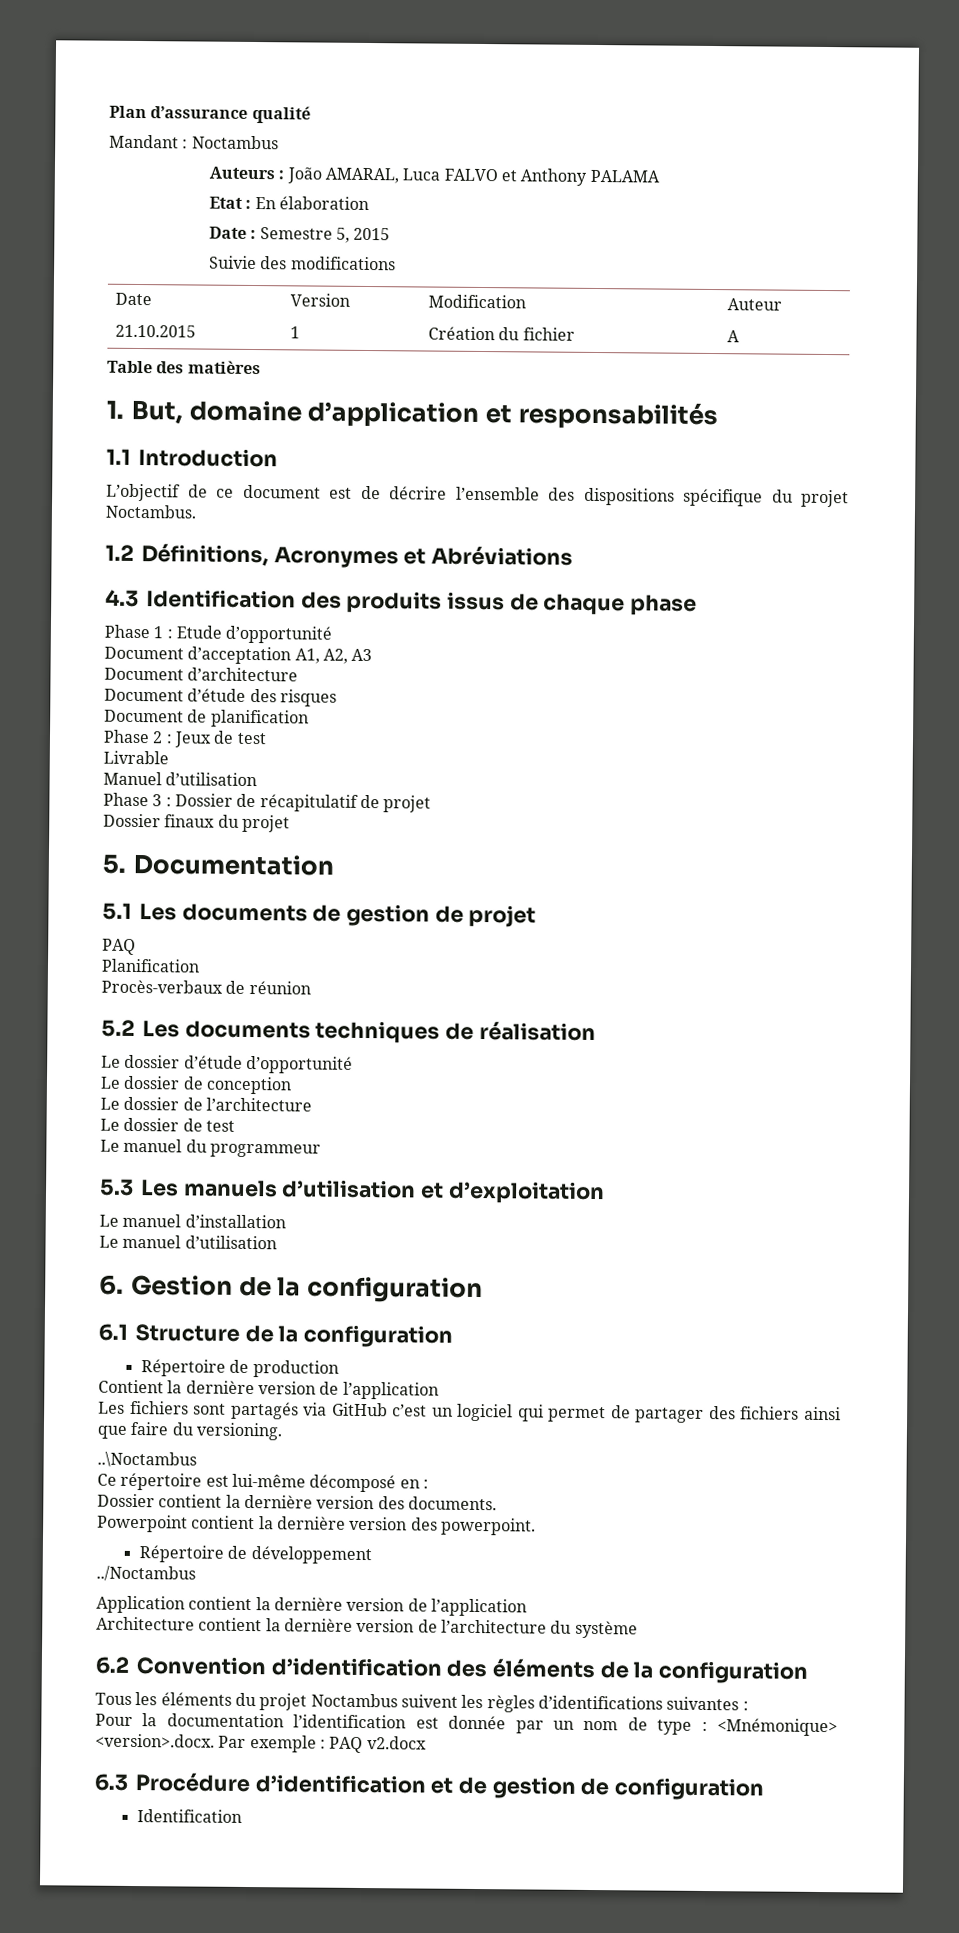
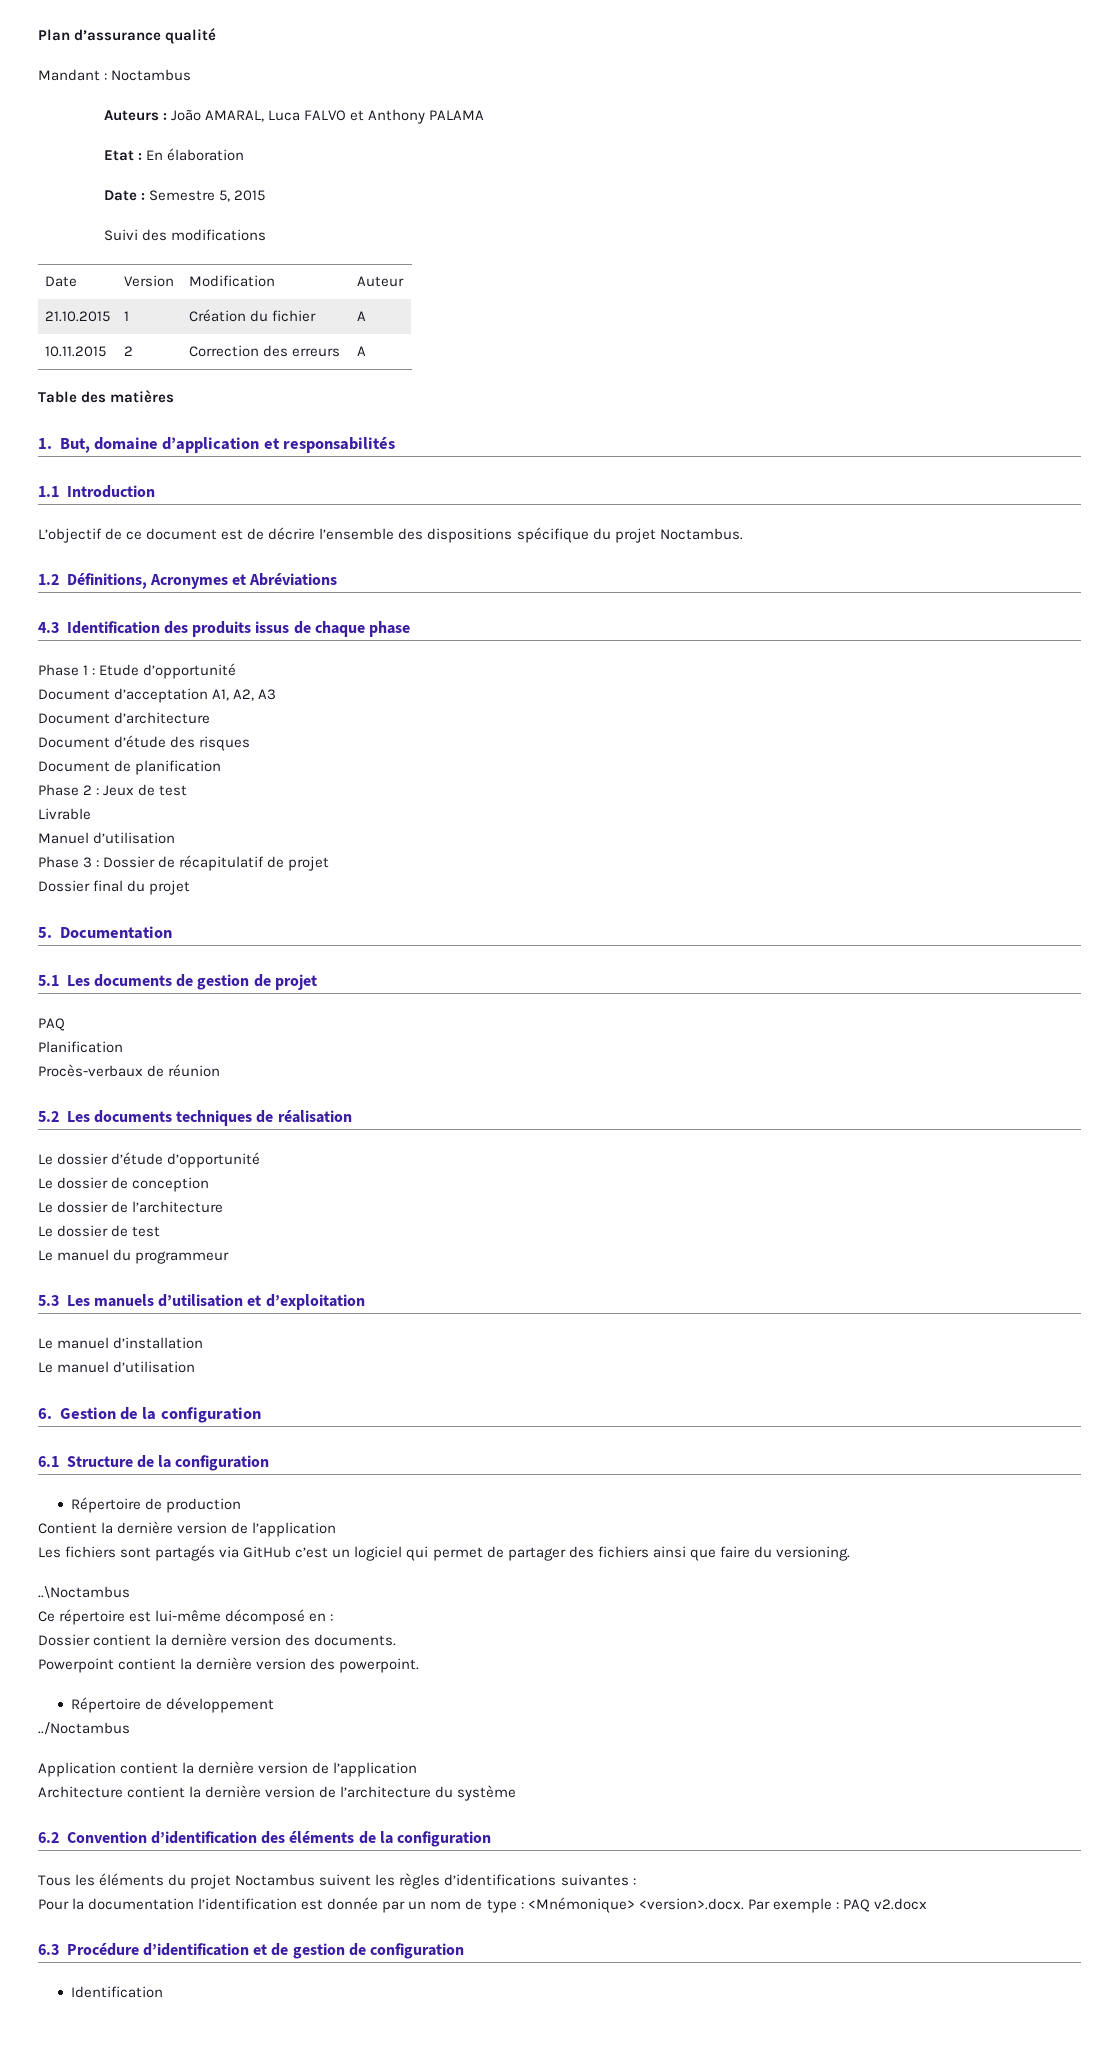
- Suivie des modifications
+ Suivi des modifications
+ 10.11.2015 | 2 | Correction des erreurs | A
- Dossier finaux du projet
+ Dossier final du projet

